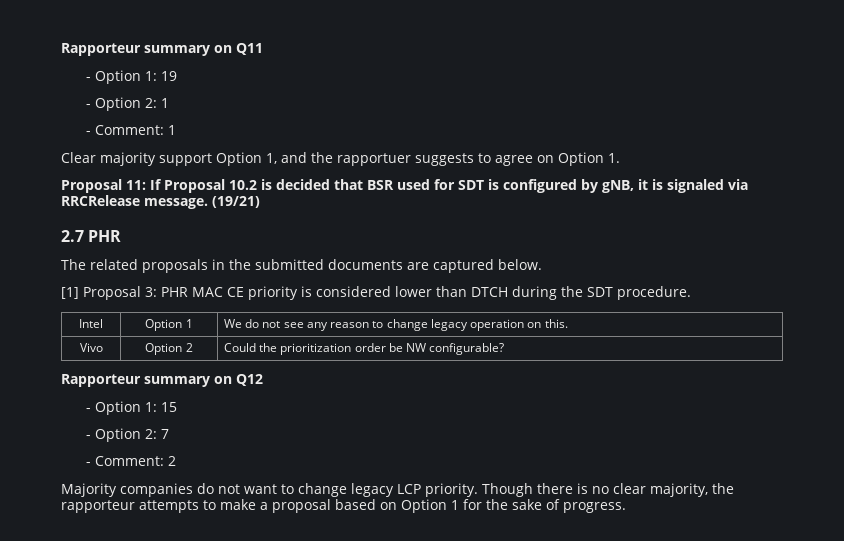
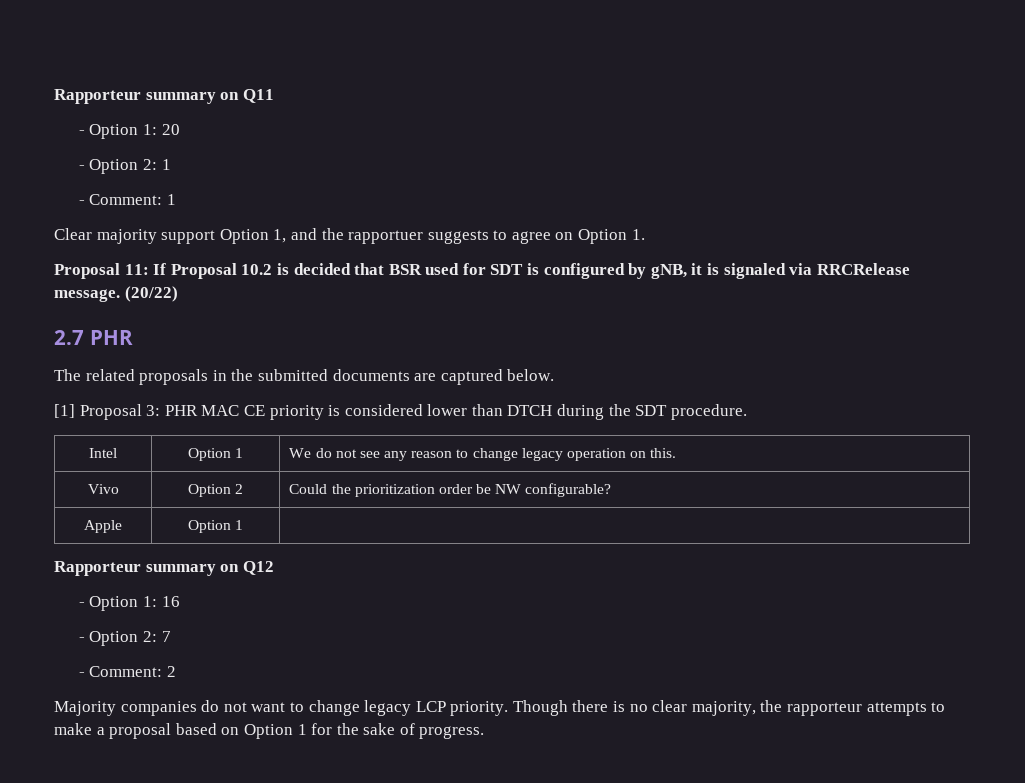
- - Option 1: 19
+ - Option 1: 20
- (19/21)
+ (20/22)
+ Apple | Option 1 |
- - Option 1: 15
+ - Option 1: 16

